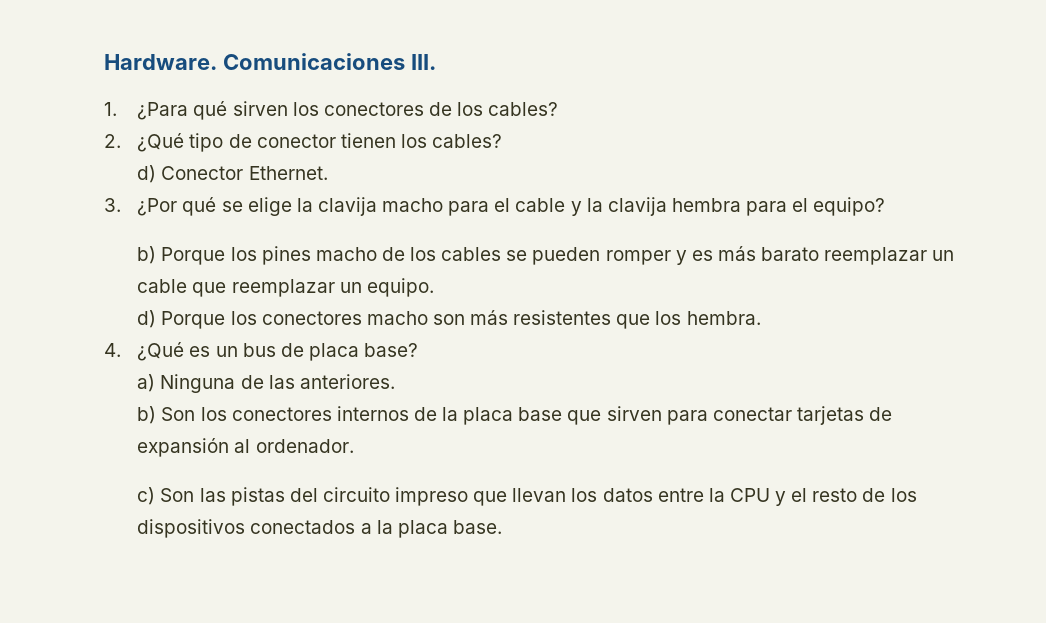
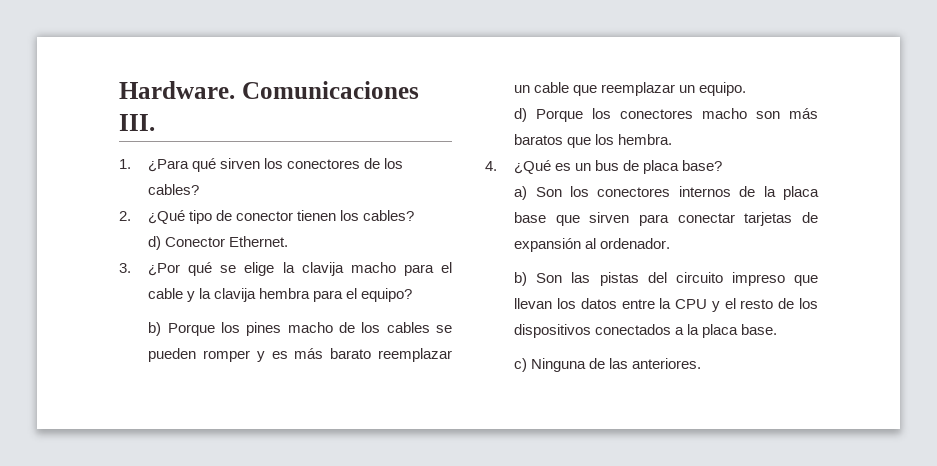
- d) Porque los conectores macho son más resistentes que los hembra.
+ d) Porque los conectores macho son más baratos que los hembra.
- a) Ninguna de las anteriores.
- b) Son los conectores internos de la placa base que sirven para conectar tarjetas de expansión al ordenador.
+ a) Son los conectores internos de la placa base que sirven para conectar tarjetas de expansión al ordenador.
- c) Son las pistas del circuito impreso que llevan los datos entre la CPU y el resto de los dispositivos conectados a la placa base.
+ b) Son las pistas del circuito impreso que llevan los datos entre la CPU y el resto de los dispositivos conectados a la placa base.
+ c) Ninguna de las anteriores.

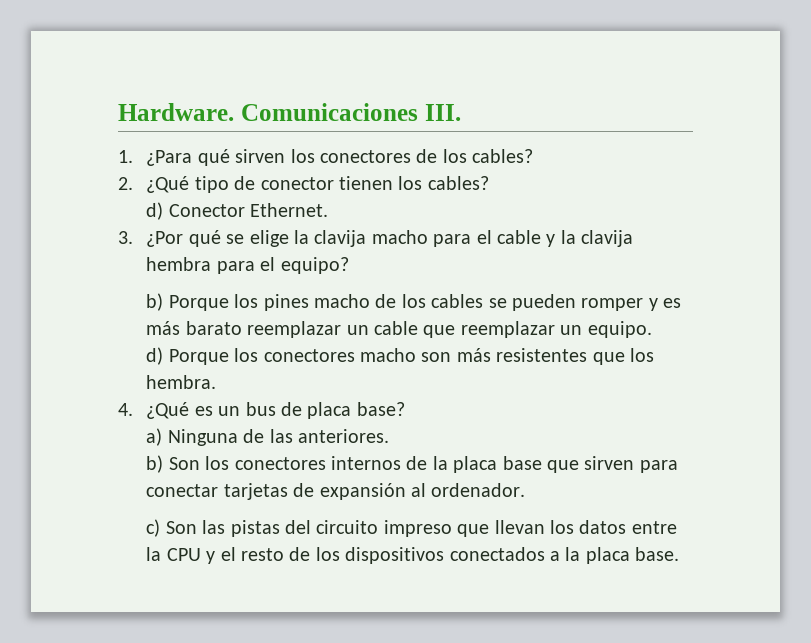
- d) Porque los conectores macho son más baratos que los hembra.
+ d) Porque los conectores macho son más resistentes que los hembra.
- a) Son los conectores internos de la placa base que sirven para conectar tarjetas de expansión al ordenador.
+ a) Ninguna de las anteriores.
+ b) Son los conectores internos de la placa base que sirven para conectar tarjetas de expansión al ordenador.
- b) Son las pistas del circuito impreso que llevan los datos entre la CPU y el resto de los dispositivos conectados a la placa base.
+ c) Son las pistas del circuito impreso que llevan los datos entre la CPU y el resto de los dispositivos conectados a la placa base.
- c) Ninguna de las anteriores.

